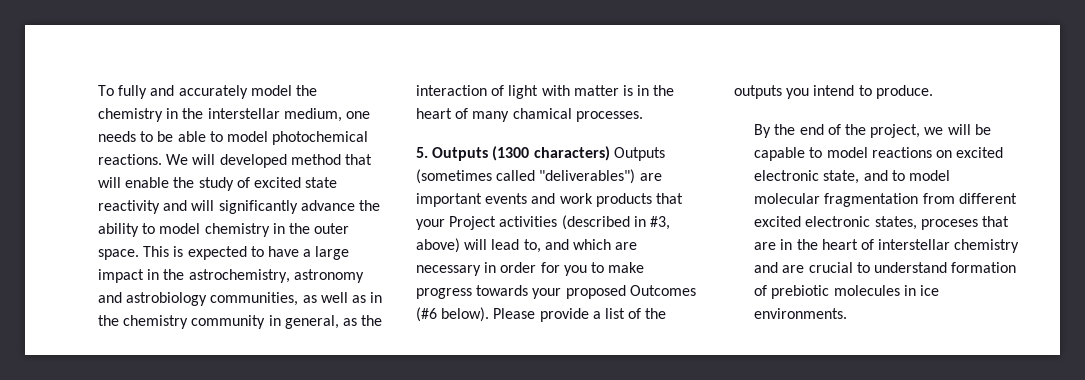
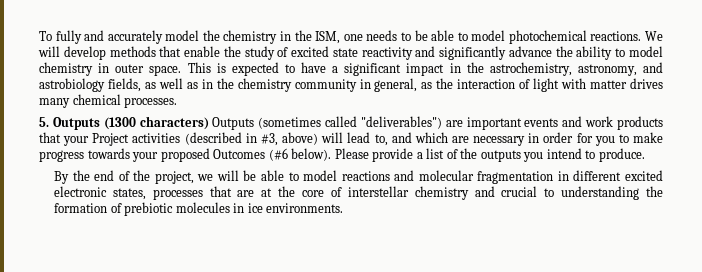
- To fully and accurately model the chemistry in the interstellar medium, one needs to be able to model photochemical reactions.
+ To fully and accurately model the chemistry in the ISM, one needs to be able to model photochemical reactions.
- We will developed method that will enable the study of excited state reactivity and will significantly advance the ability to model chemistry in the outer space.
+ We will develop methods that enable the study of excited state reactivity and significantly advance the ability to model chemistry in outer space.
- This is expected to have a large impact in the astrochemistry, astronomy and astrobiology communities, as well as in the chemistry community in general, as the interaction of light with matter is in the heart of many chamical processes.
+ This is expected to have a significant impact in the astrochemistry, astronomy, and astrobiology fields, as well as in the chemistry community in general, as the interaction of light with matter drives many chemical processes.
- By the end of the project, we will be capable to model reactions on excited electronic state, and to model molecular fragmentation from different excited electronic states, proceses that are in the heart of interstellar chemistry and are crucial to understand formation of prebiotic molecules in ice environments.
+ By the end of the project, we will be able to model reactions and molecular fragmentation in different excited electronic states, processes that are at the core of interstellar chemistry and crucial to understanding the formation of prebiotic molecules in ice environments.

